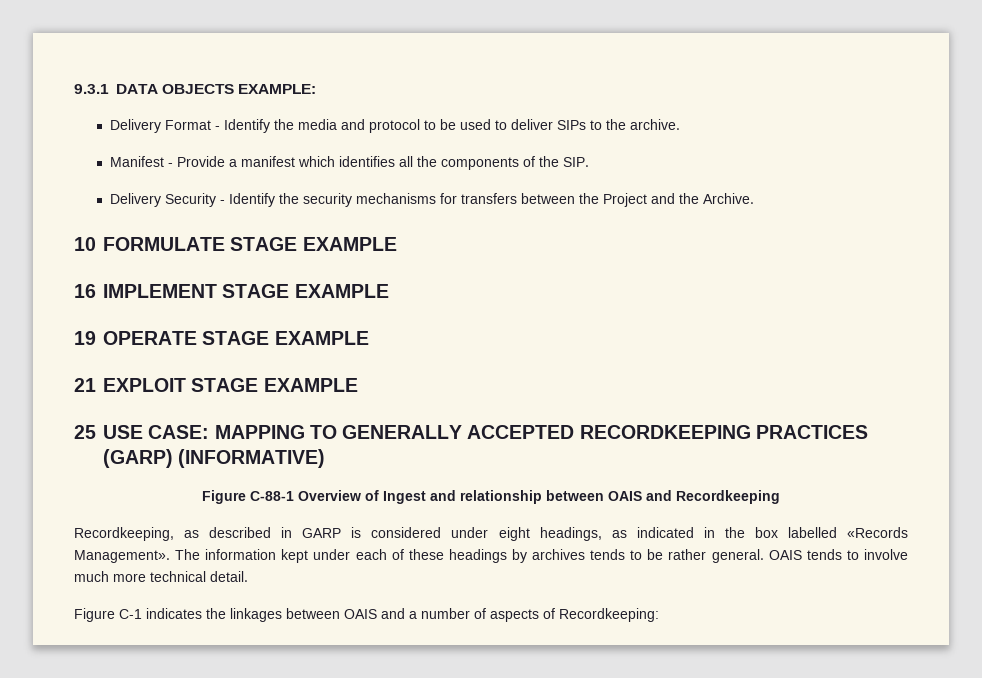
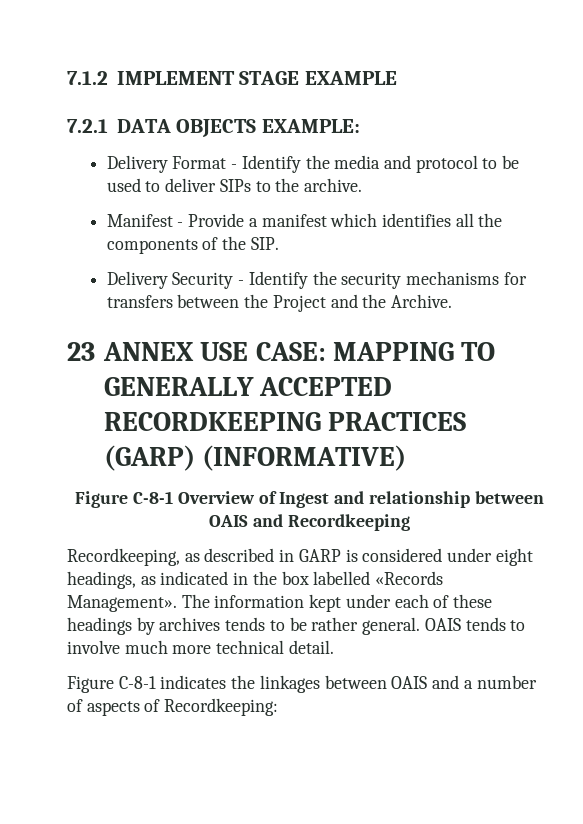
- 9.3.1 DATA OBJECTS EXAMPLE:
+ 7.1.2 IMPLEMENT STAGE EXAMPLE
+ 7.2.1 DATA OBJECTS EXAMPLE:
- 10 FORMULATE STAGE EXAMPLE
- 16 IMPLEMENT STAGE EXAMPLE
- 19 OPERATE STAGE EXAMPLE
- 21 EXPLOIT STAGE EXAMPLE
- 25 USE CASE: MAPPING TO GENERALLY ACCEPTED RECORDKEEPING PRACTICES (GARP) (INFORMATIVE)
+ 23 ANNEX USE CASE: MAPPING TO GENERALLY ACCEPTED RECORDKEEPING PRACTICES (GARP) (INFORMATIVE)
- Figure C-88-1 Overview of Ingest and relationship between OAIS and Recordkeeping
+ Figure C-8-1 Overview of Ingest and relationship between OAIS and Recordkeeping
- Figure C-1 indicates the linkages between OAIS and a number of aspects of Recordkeeping:
+ Figure C-8-1 indicates the linkages between OAIS and a number of aspects of Recordkeeping:

